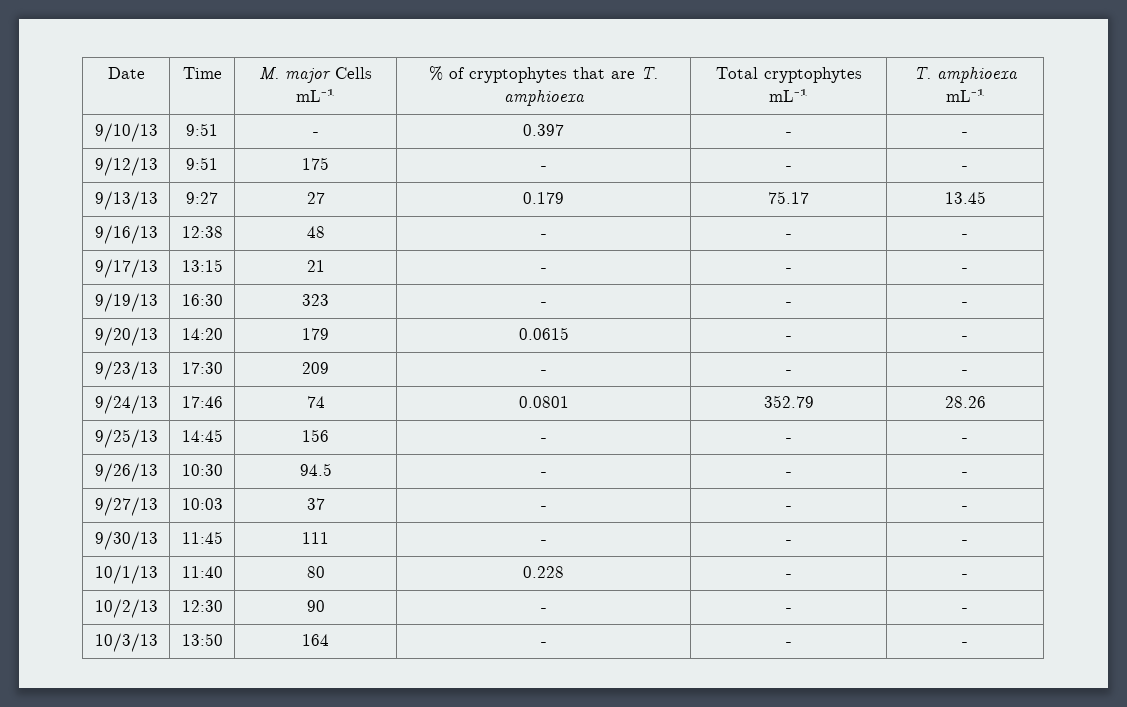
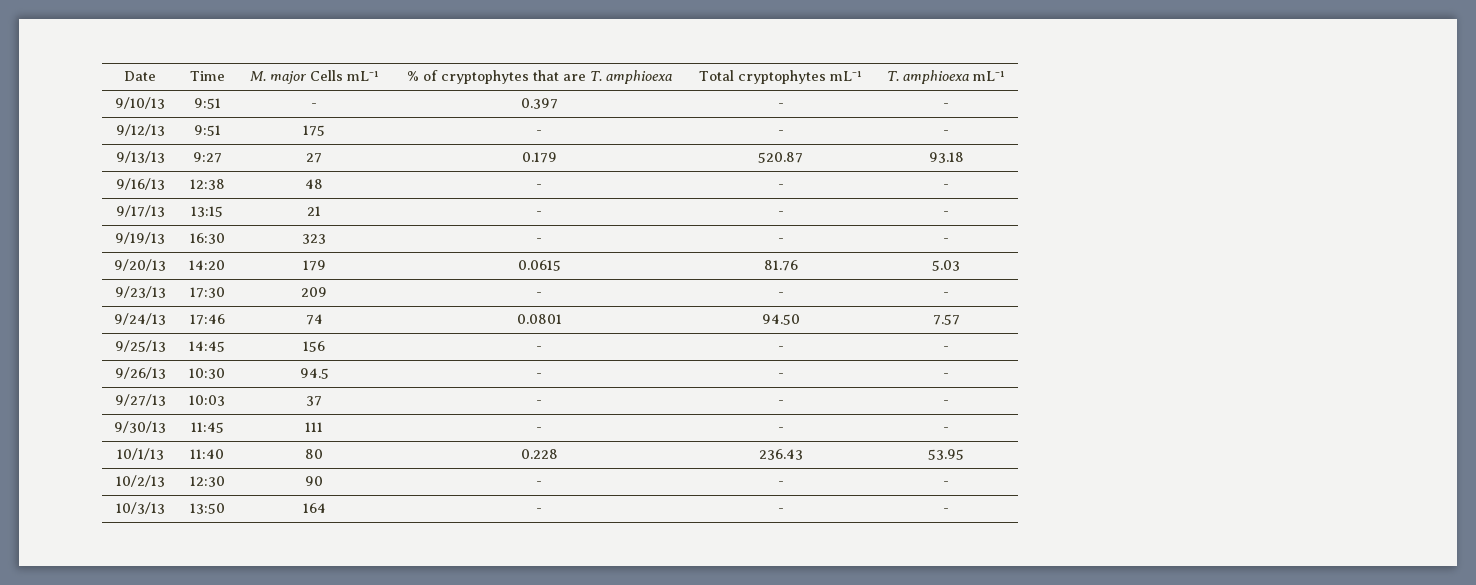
- 9/13/13 | 9:27 | 27 | 0.179 | 75.17 | 13.45
+ 9/13/13 | 9:27 | 27 | 0.179 | 520.87 | 93.18
- 9/20/13 | 14:20 | 179 | 0.0615 | - | -
+ 9/20/13 | 14:20 | 179 | 0.0615 | 81.76 | 5.03
- 9/24/13 | 17:46 | 74 | 0.0801 | 352.79 | 28.26
+ 9/24/13 | 17:46 | 74 | 0.0801 | 94.50 | 7.57
- 10/1/13 | 11:40 | 80 | 0.228 | - | -
+ 10/1/13 | 11:40 | 80 | 0.228 | 236.43 | 53.95

